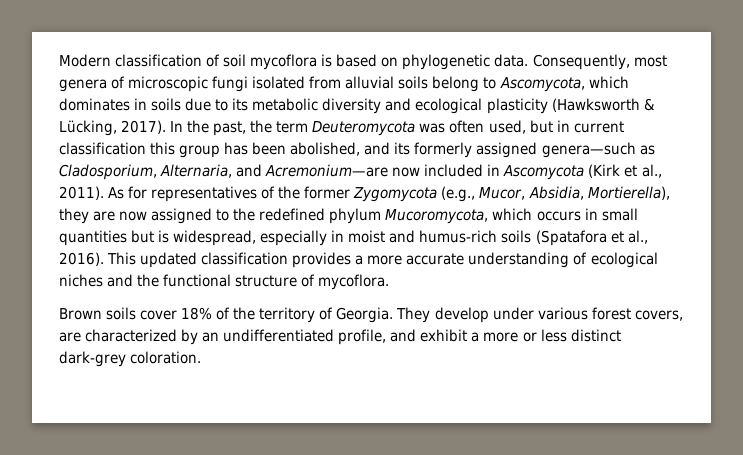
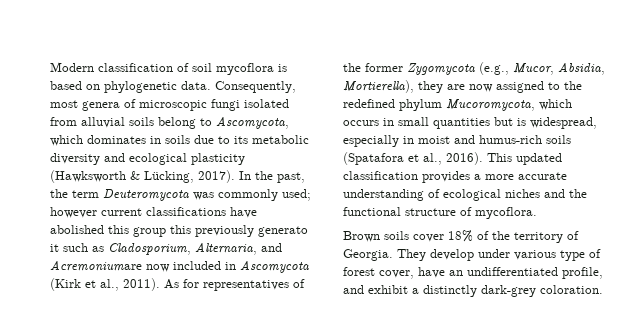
- In the past, the term Deuteromycota was often used, but in current classification this group has been abolished, and its formerly assigned genera—such as Cladosporium, Alternaria, and Acremonium—are now included in Ascomycota (Kirk et al., 2011).
+ In the past, the term Deuteromycota was commonly used; however current classifications have abolished this group this previously generato it such as Cladosporium, Alternaria, and Acremoniumare now included in Ascomycota (Kirk et al., 2011).
- They develop under various forest covers, are characterized by an undifferentiated profile, and exhibit a more or less distinct dark-grey coloration.
+ They develop under various type of forest cover, have an undifferentiated profile, and exhibit a distinctly dark-grey coloration.

